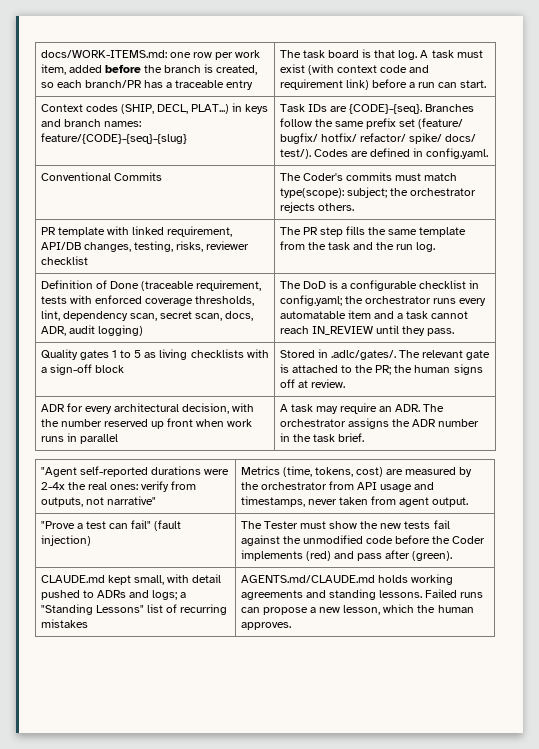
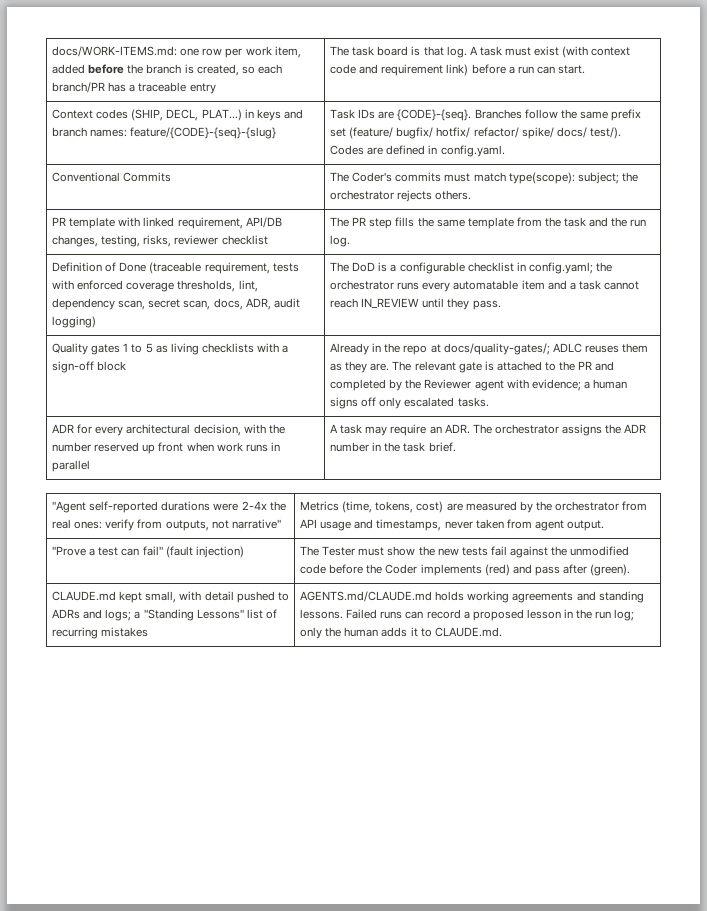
- Stored in .adlc/gates/. The relevant gate is attached to the PR; the human signs off at review.
+ Already in the repo at docs/quality-gates/; ADLC reuses them as they are. The relevant gate is attached to the PR and completed by the Reviewer agent with evidence; a human signs off only escalated tasks.
- Failed runs can propose a new lesson, which the human approves.
+ Failed runs can record a proposed lesson in the run log; only the human adds it to CLAUDE.md.

